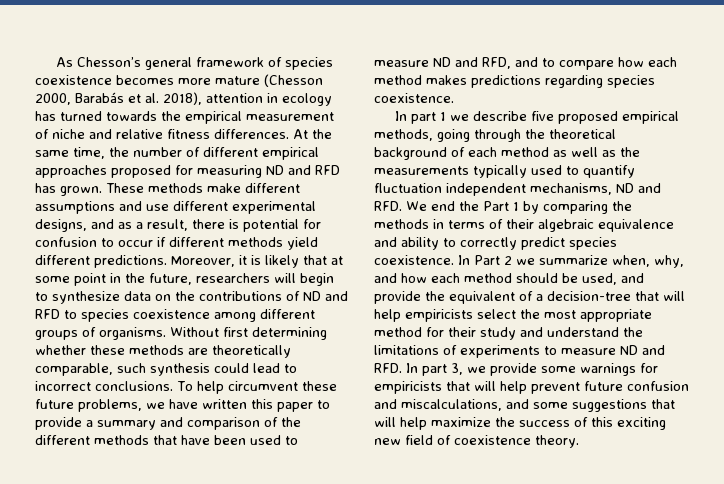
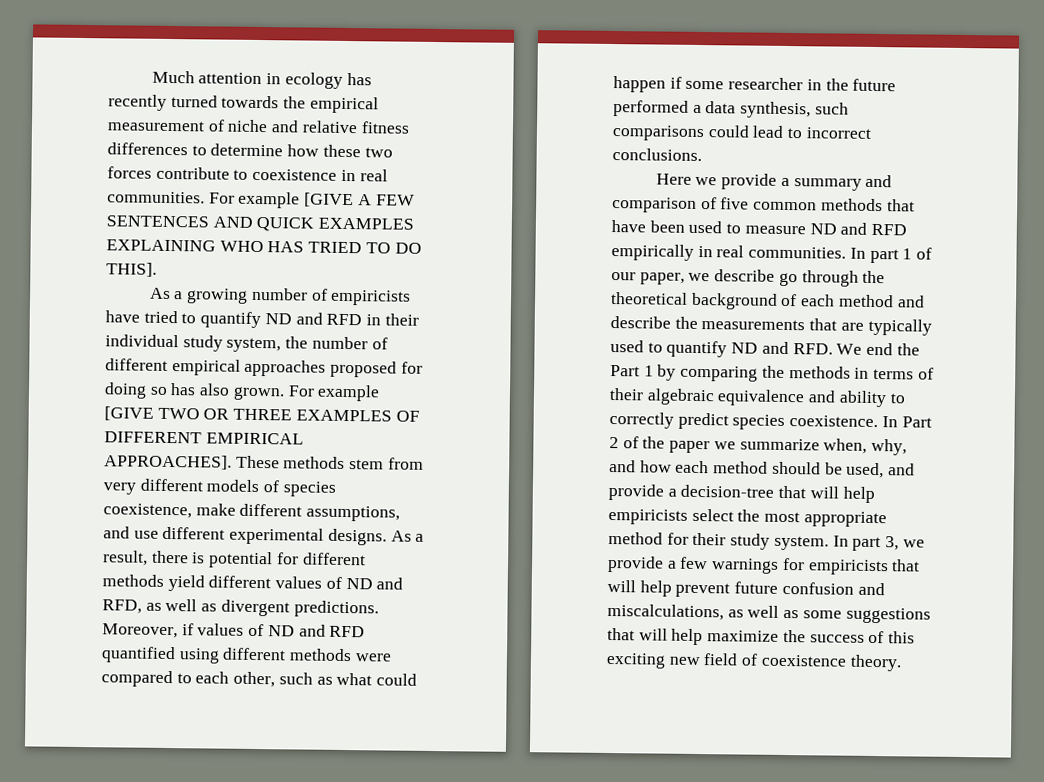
- As Chesson’s general framework of species coexistence becomes more mature (Chesson 2000, Barabás et al. 2018), attention in ecology has turned towards the empirical measurement of niche and relative fitness differences. At the same time, the number of different empirical approaches proposed for measuring ND and RFD has grown. These methods make different assumptions and use different experimental designs, and as a result, there is potential for confusion to occur if different methods yield different predictions. Moreover, it is likely that at some point in the future, researchers will begin to synthesize data on the contributions of ND and RFD to species coexistence among different groups of organisms. Without first determining whether these methods are theoretically comparable, such synthesis could lead to incorrect conclusions. To help circumvent these future problems, we have written this paper to provide a summary and comparison of the different methods that have been used to measure ND and RFD, and to compare how each method makes predictions regarding species coexistence.
- In part 1 we describe five proposed empirical methods, going through the theoretical background of each method as well as the measurements typically used to quantify fluctuation independent mechanisms, ND and RFD. We end the Part 1 by comparing the methods in terms of their algebraic equivalence and ability to correctly predict species coexistence.
+ Much attention in ecology has recently turned towards the empirical measurement of niche and relative fitness differences to determine how these two forces contribute to coexistence in real communities. For example [GIVE A FEW SENTENCES AND QUICK EXAMPLES EXPLAINING WHO HAS TRIED TO DO THIS].
+ As a growing number of empiricists have tried to quantify ND and RFD in their individual study system, the number of different empirical approaches proposed for doing so has also grown. For example [GIVE TWO OR THREE EXAMPLES OF DIFFERENT EMPIRICAL APPROACHES]. These methods stem from very different models of species coexistence, make different assumptions, and use different experimental designs. As a result, there is potential for different methods yield different values of ND and RFD, as well as divergent predictions. Moreover, if values of ND and RFD quantified using different methods were compared to each other, such as what could happen if some researcher in the future performed a data synthesis, such comparisons could lead to incorrect conclusions.
+ Here we provide a summary and comparison of five common methods that have been used to measure ND and RFD empirically in real communities. In part 1 of our paper, we describe go through the theoretical background of each method and describe the measurements that are typically used to quantify ND and RFD. We end the Part 1 by comparing the methods in terms of their algebraic equivalence and ability to correctly predict species coexistence.
- In Part 2 we summarize when, why, and how each method should be used, and provide the equivalent of a decision-tree that will help empiricists select the most appropriate method for their study and understand the limitations of experiments to measure ND and RFD. In part 3, we provide some warnings for empiricists that will help prevent future confusion and miscalculations, and some suggestions that will help maximize the success of this exciting new field of coexistence theory.
+ In Part 2 of the paper we summarize when, why, and how each method should be used, and provide a decision-tree that will help empiricists select the most appropriate method for their study system. In part 3, we provide a few warnings for empiricists that will help prevent future confusion and miscalculations, as well as some suggestions that will help maximize the success of this exciting new field of coexistence theory.

